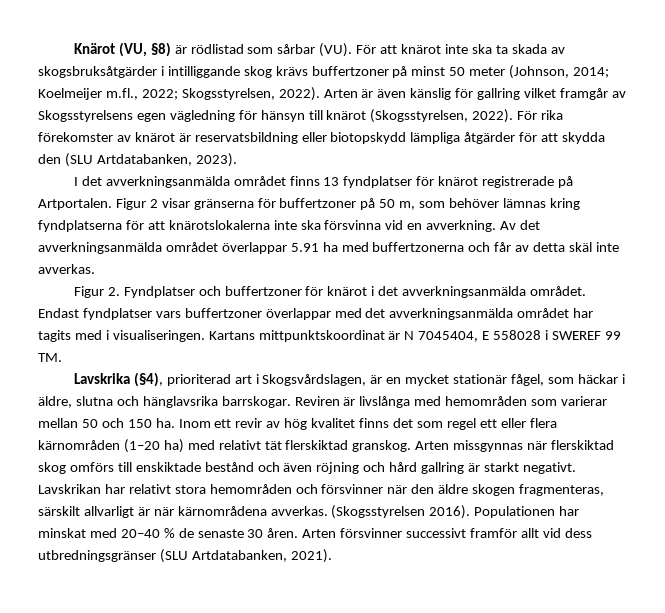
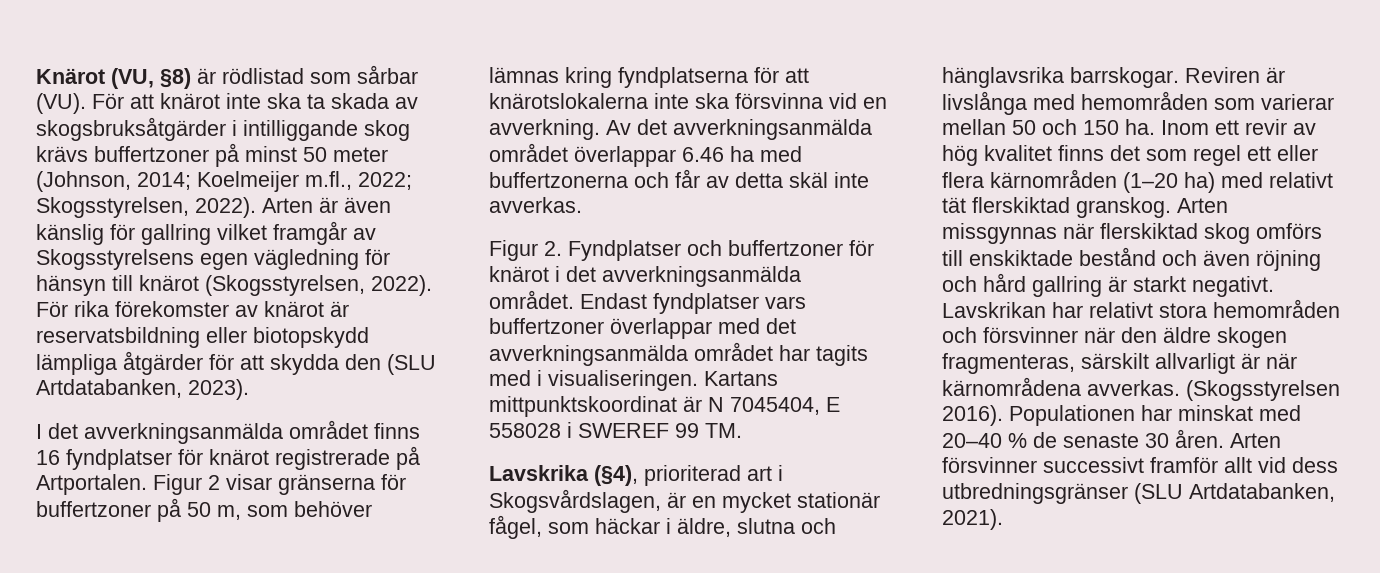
- I det avverkningsanmälda området finns 13 fyndplatser för knärot registrerade på Artportalen.
+ I det avverkningsanmälda området finns 16 fyndplatser för knärot registrerade på Artportalen.
- Av det avverkningsanmälda området överlappar 5.91 ha med buffertzonerna och får av detta skäl inte avverkas.
+ Av det avverkningsanmälda området överlappar 6.46 ha med buffertzonerna och får av detta skäl inte avverkas.

